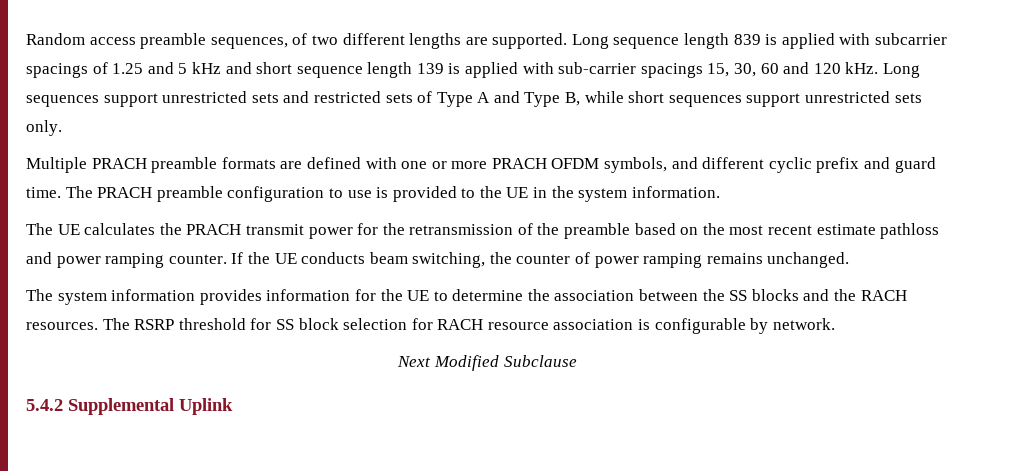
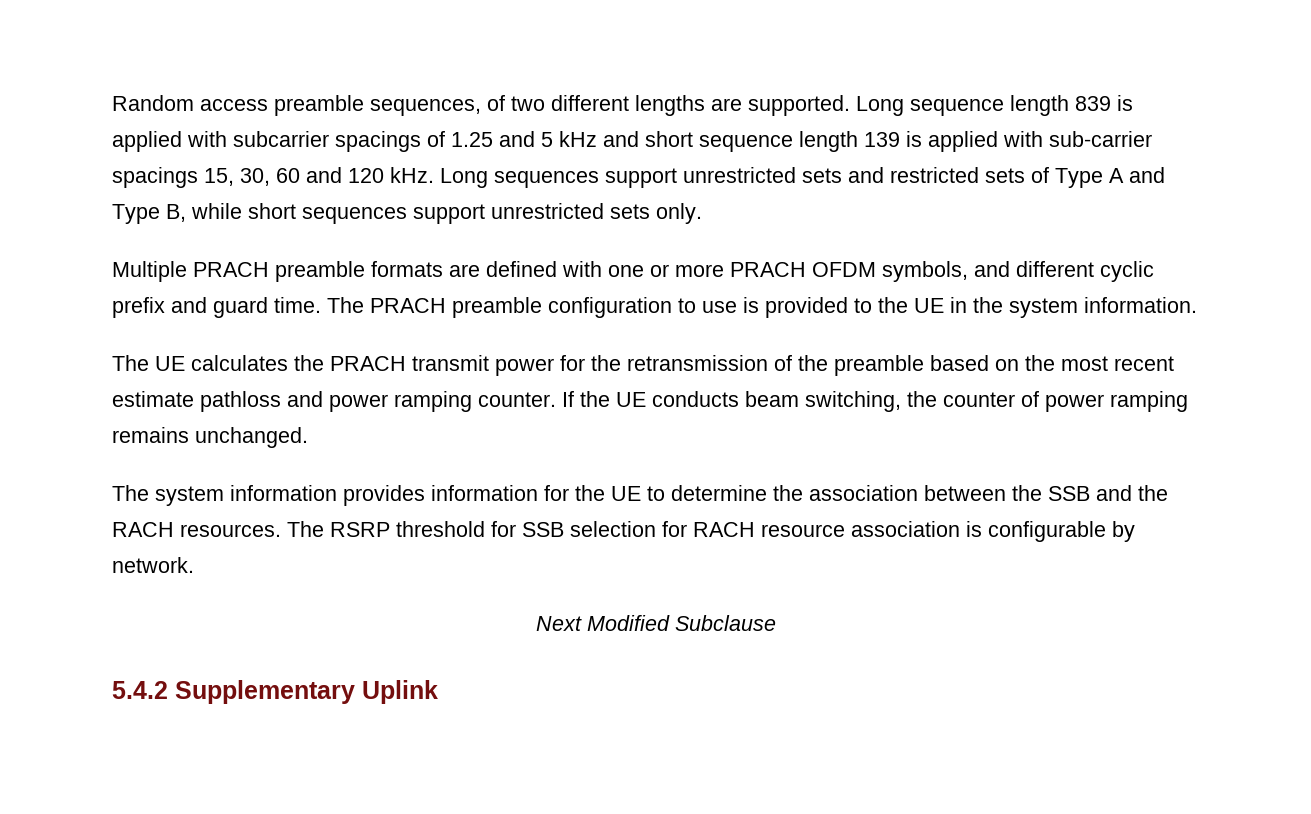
- The system information provides information for the UE to determine the association between the SS blocks and the RACH resources.
+ The system information provides information for the UE to determine the association between the SSB and the RACH resources.
- The RSRP threshold for SS block selection for RACH resource association is configurable by network.
+ The RSRP threshold for SSB selection for RACH resource association is configurable by network.
- 5.4.2 Supplemental Uplink
+ 5.4.2 Supplementary Uplink

